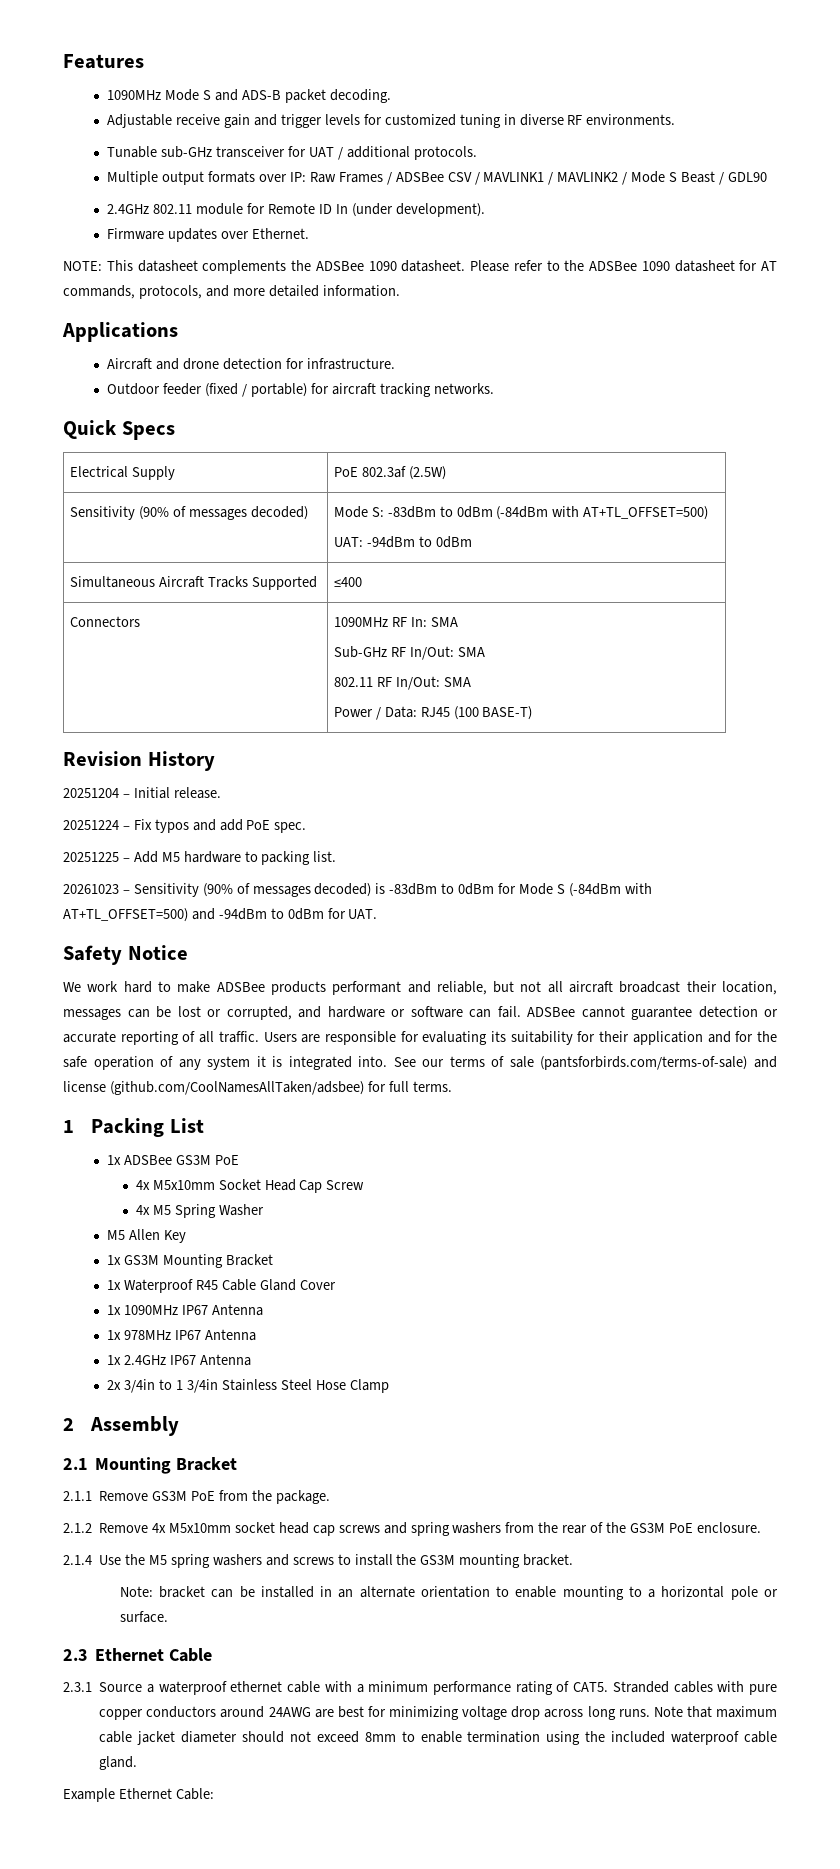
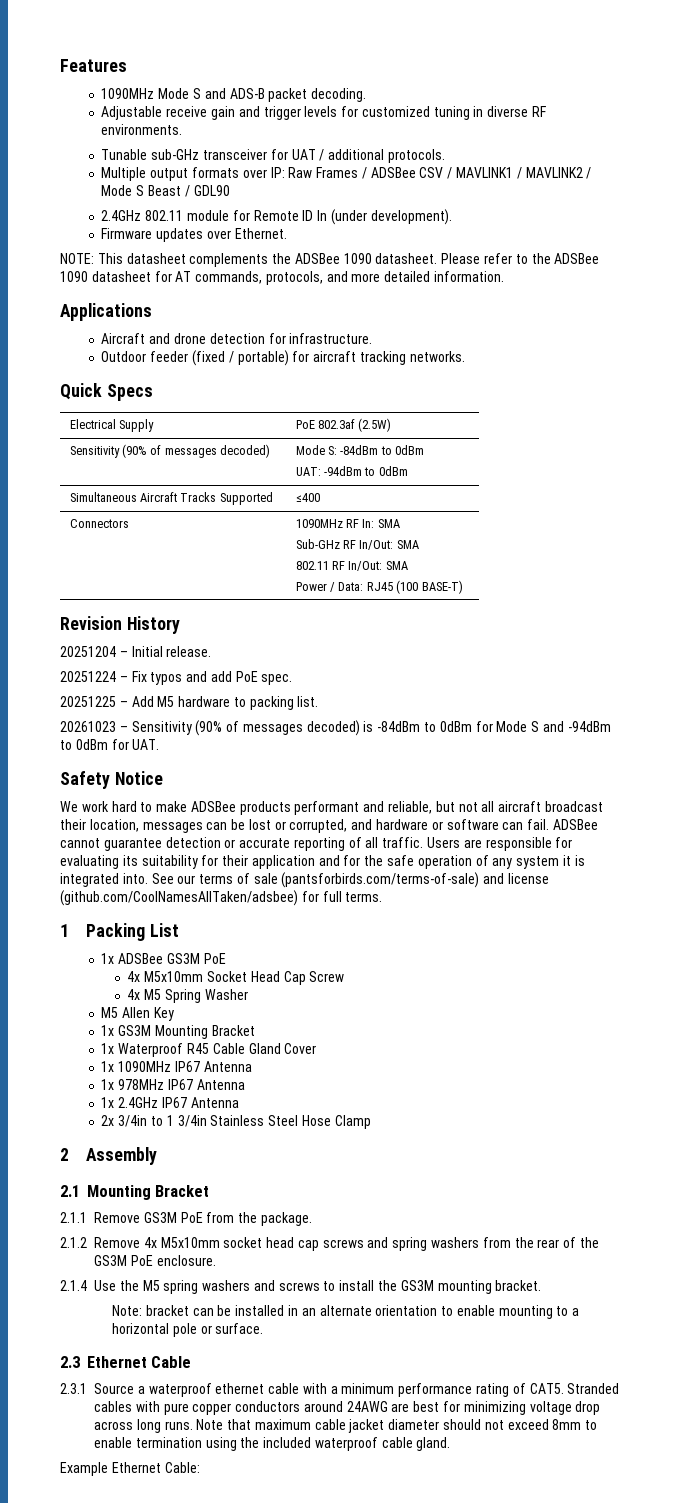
- Sensitivity (90% of messages decoded) | Mode S: -83dBm to 0dBm (-84dBm with AT+TL_OFFSET=500)
+ Sensitivity (90% of messages decoded) | Mode S: -84dBm to 0dBm
- 20261023 – Sensitivity (90% of messages decoded) is -83dBm to 0dBm for Mode S (-84dBm with AT+TL_OFFSET=500) and -94dBm to 0dBm for UAT.
+ 20261023 – Sensitivity (90% of messages decoded) is -84dBm to 0dBm for Mode S and -94dBm to 0dBm for UAT.

